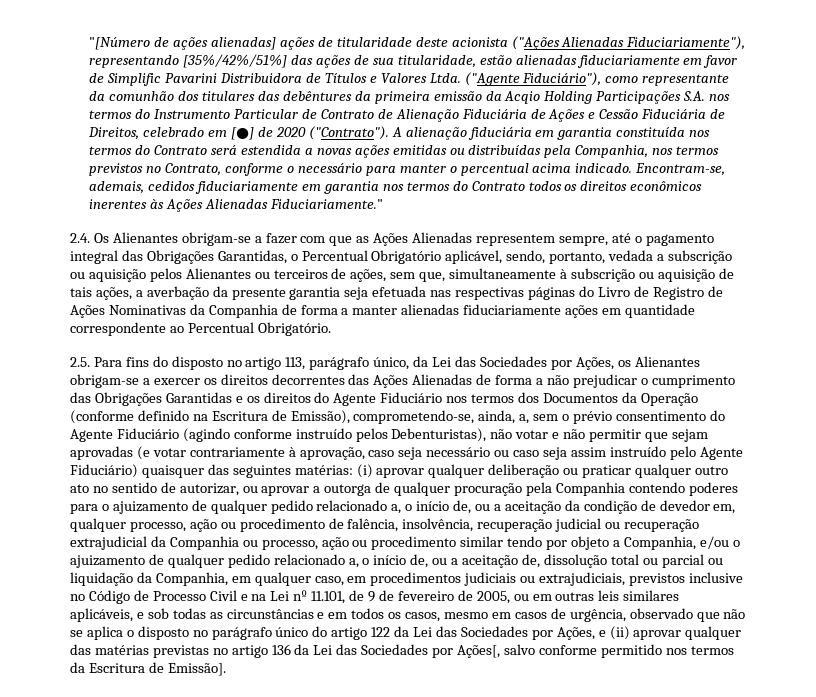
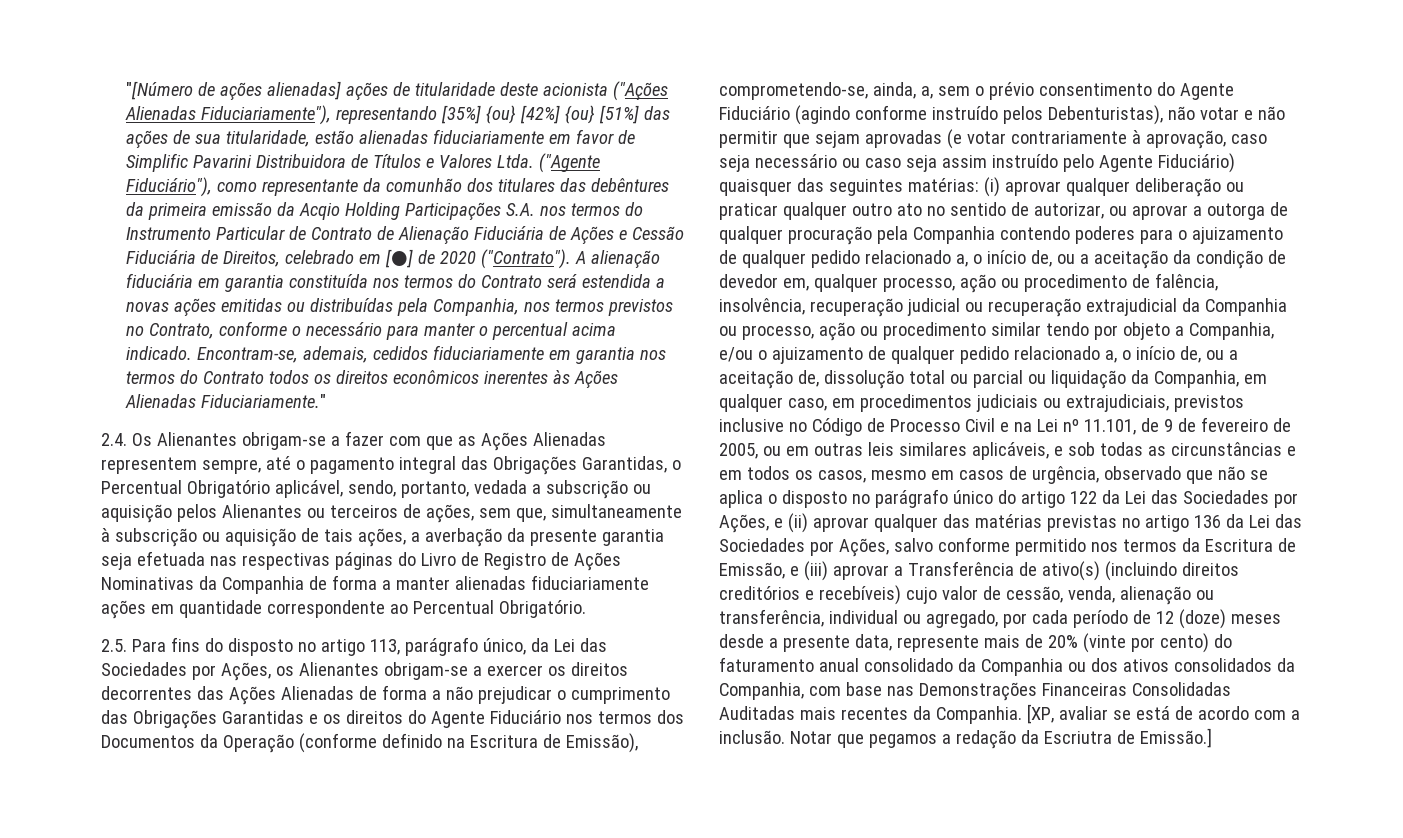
- "[Número de ações alienadas] ações de titularidade deste acionista ("Ações Alienadas Fiduciariamente"), representando [35%/42%/51%] das ações de sua titularidade, estão alienadas fiduciariamente em favor de Simplific Pavarini Distribuidora de Títulos e Valores Ltda.
+ "[Número de ações alienadas] ações de titularidade deste acionista ("Ações Alienadas Fiduciariamente"), representando [35%] {ou} [42%] {ou} [51%] das ações de sua titularidade, estão alienadas fiduciariamente em favor de Simplific Pavarini Distribuidora de Títulos e Valores Ltda.
- (i) aprovar qualquer deliberação ou praticar qualquer outro ato no sentido de autorizar, ou aprovar a outorga de qualquer procuração pela Companhia contendo poderes para o ajuizamento de qualquer pedido relacionado a, o início de, ou a aceitação da condição de devedor em, qualquer processo, ação ou procedimento de falência, insolvência, recuperação judicial ou recuperação extrajudicial da Companhia ou processo, ação ou procedimento similar tendo por objeto a Companhia, e/ou o ajuizamento de qualquer pedido relacionado a, o início de, ou a aceitação de, dissolução total ou parcial ou liquidação da Companhia, em qualquer caso, em procedimentos judiciais ou extrajudiciais, previstos inclusive no Código de Processo Civil e na Lei nº 11.101, de 9 de fevereiro de 2005, ou em outras leis similares aplicáveis, e sob todas as circunstâncias e em todos os casos, mesmo em casos de urgência, observado que não se aplica o disposto no parágrafo único do artigo 122 da Lei das Sociedades por Ações, e (ii) aprovar qualquer das matérias previstas no artigo 136 da Lei das Sociedades por Ações[, salvo conforme permitido nos termos da Escritura de Emissão].
+ (i) aprovar qualquer deliberação ou praticar qualquer outro ato no sentido de autorizar, ou aprovar a outorga de qualquer procuração pela Companhia contendo poderes para o ajuizamento de qualquer pedido relacionado a, o início de, ou a aceitação da condição de devedor em, qualquer processo, ação ou procedimento de falência, insolvência, recuperação judicial ou recuperação extrajudicial da Companhia ou processo, ação ou procedimento similar tendo por objeto a Companhia, e/ou o ajuizamento de qualquer pedido relacionado a, o início de, ou a aceitação de, dissolução total ou parcial ou liquidação da Companhia, em qualquer caso, em procedimentos judiciais ou extrajudiciais, previstos inclusive no Código de Processo Civil e na Lei nº 11.101, de 9 de fevereiro de 2005, ou em outras leis similares aplicáveis, e sob todas as circunstâncias e em todos os casos, mesmo em casos de urgência, observado que não se aplica o disposto no parágrafo único do artigo 122 da Lei das Sociedades por Ações, e (ii) aprovar qualquer das matérias previstas no artigo 136 da Lei das Sociedades por Ações, salvo conforme permitido nos termos da Escritura de Emissão, e (iii) aprovar a Transferência de ativo(s) (incluindo direitos creditórios e recebíveis) cujo valor de cessão, venda, alienação ou transferência, individual ou agregado, por cada período de 12 (doze) meses desde a presente data, represente mais de 20% (vinte por cento) do faturamento anual consolidado da Companhia ou dos ativos consolidados da Companhia, com base nas Demonstrações Financeiras Consolidadas Auditadas mais recentes da Companhia. [XP, avaliar se está de acordo com a inclusão. Notar que pegamos a redação da Escriutra de Emissão.]

